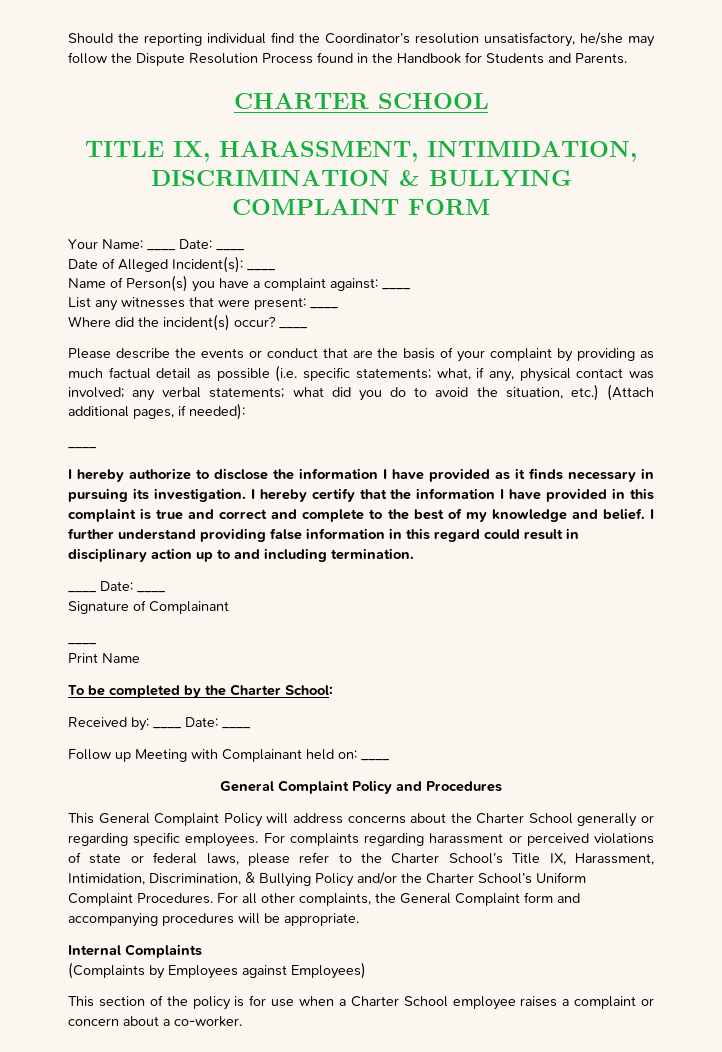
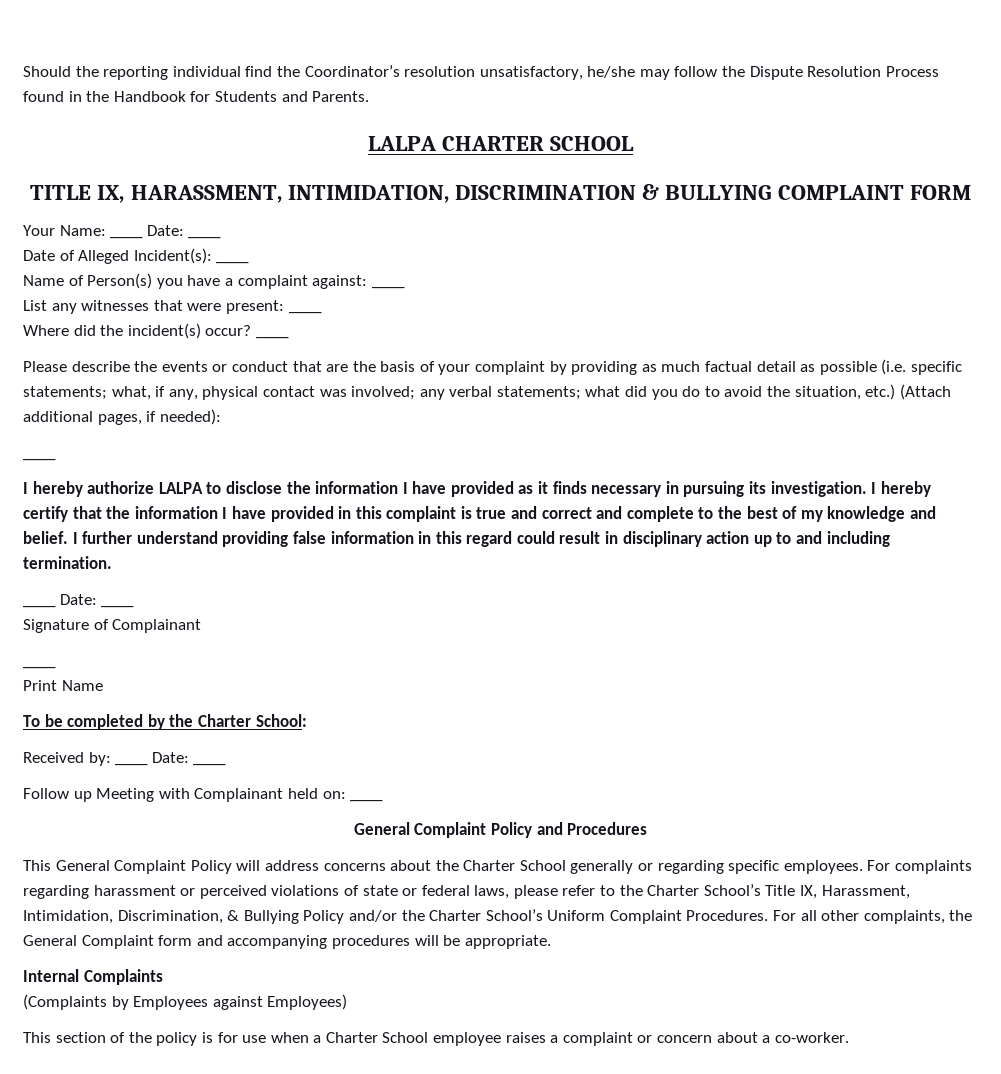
- CHARTER SCHOOL
+ LALPA CHARTER SCHOOL
- I hereby authorize to disclose the information I have provided as it finds necessary in pursuing its investigation.
+ I hereby authorize LALPA to disclose the information I have provided as it finds necessary in pursuing its investigation.

